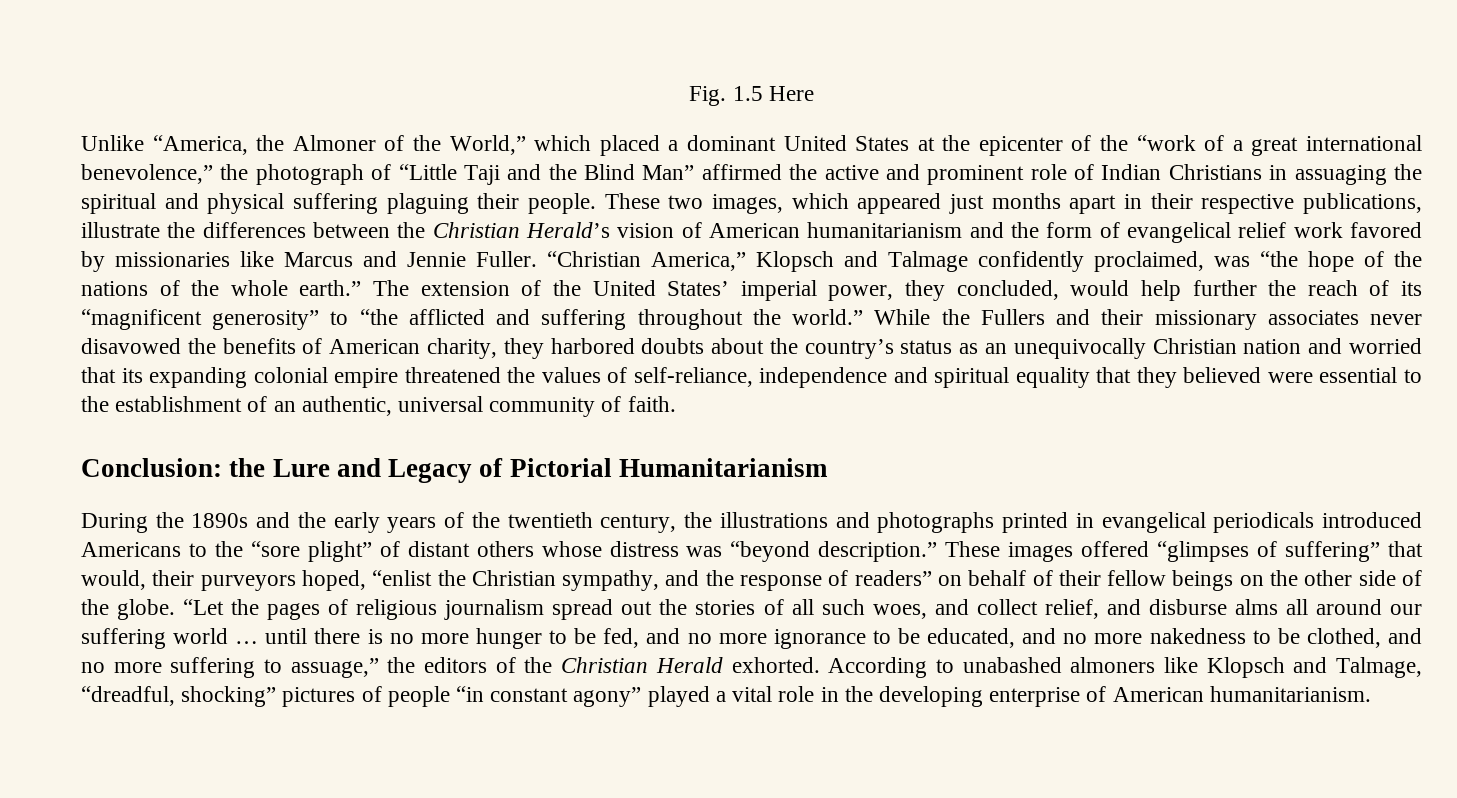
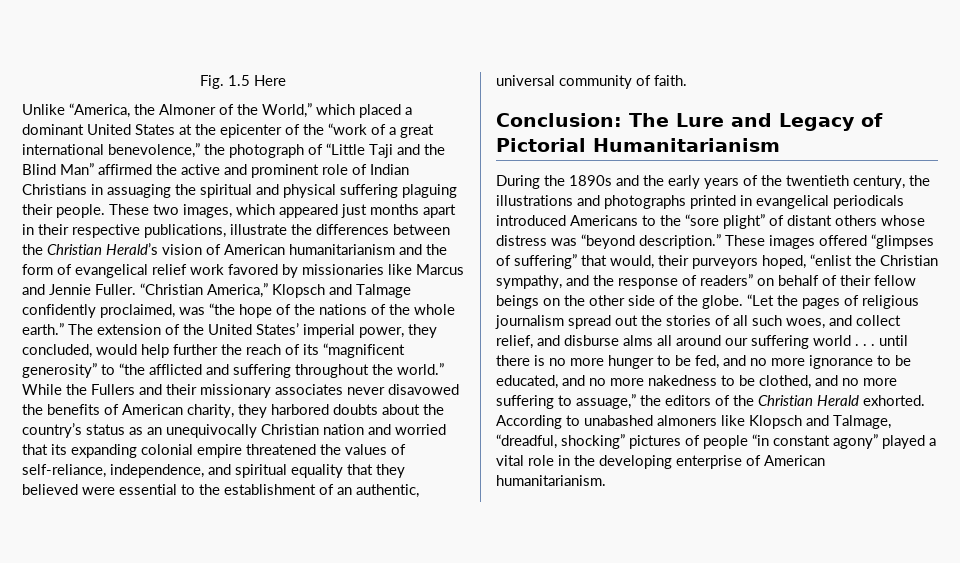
- While the Fullers and their missionary associates never disavowed the benefits of American charity, they harbored doubts about the country’s status as an unequivocally Christian nation and worried that its expanding colonial empire threatened the values of self-reliance, independence and spiritual equality that they believed were essential to the establishment of an authentic, universal community of faith.
+ While the Fullers and their missionary associates never disavowed the benefits of American charity, they harbored doubts about the country’s status as an unequivocally Christian nation and worried that its expanding colonial empire threatened the values of self-reliance, independence, and spiritual equality that they believed were essential to the establishment of an authentic, universal community of faith.
- Conclusion: the Lure and Legacy of Pictorial Humanitarianism
+ Conclusion: The Lure and Legacy of Pictorial Humanitarianism
- “Let the pages of religious journalism spread out the stories of all such woes, and collect relief, and disburse alms all around our suffering world … until there is no more hunger to be fed, and no more ignorance to be educated, and no more nakedness to be clothed, and no more suffering to assuage,” the editors of the Christian Herald exhorted.
+ “Let the pages of religious journalism spread out the stories of all such woes, and collect relief, and disburse alms all around our suffering world . . . until there is no more hunger to be fed, and no more ignorance to be educated, and no more nakedness to be clothed, and no more suffering to assuage,” the editors of the Christian Herald exhorted.

